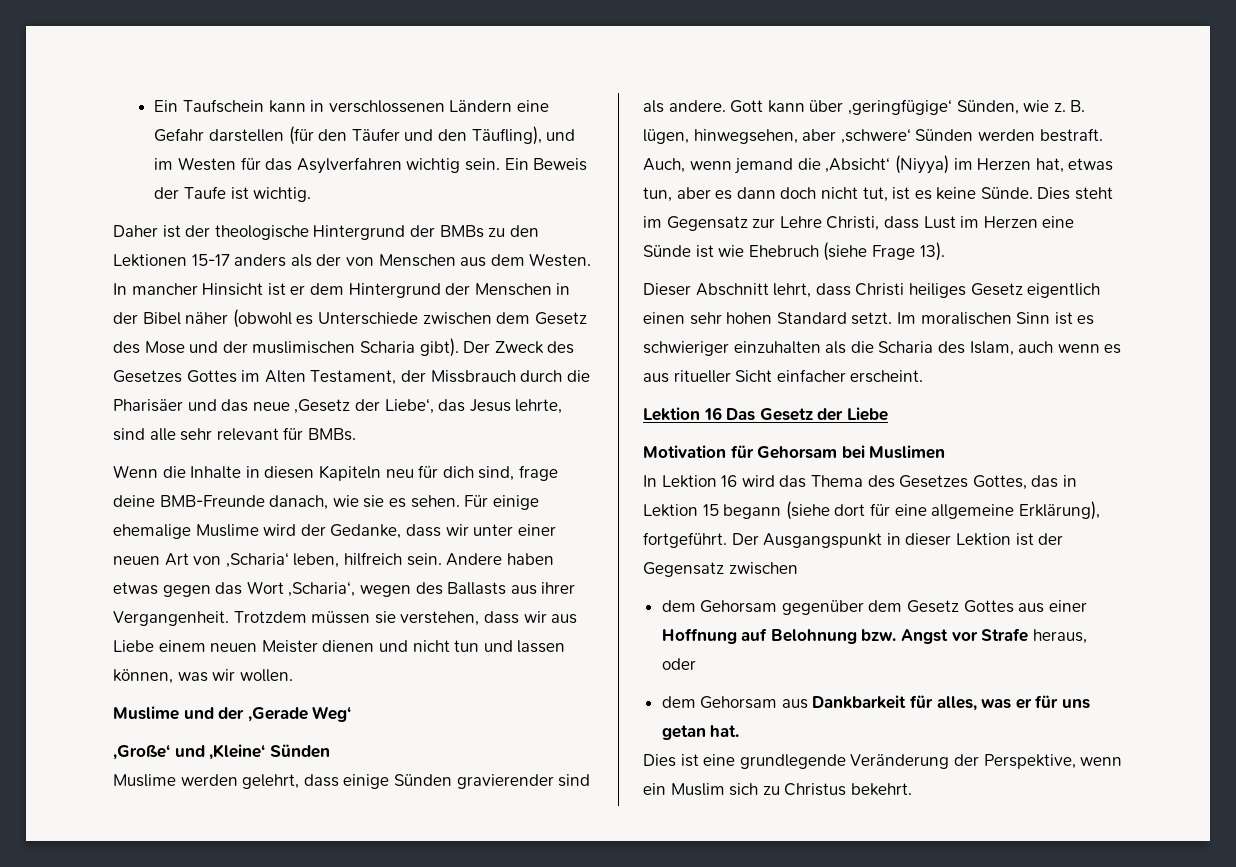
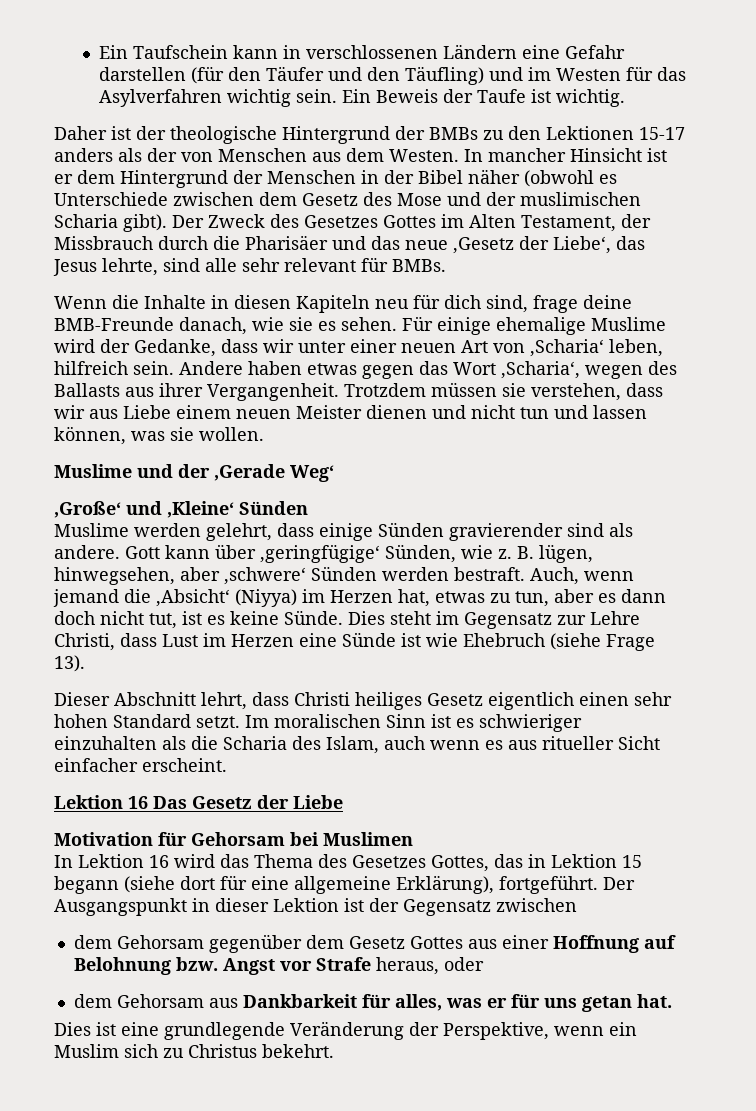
- Ein Taufschein kann in verschlossenen Ländern eine Gefahr darstellen (für den Täufer und den Täufling), und im Westen für das Asylverfahren wichtig sein.
+ Ein Taufschein kann in verschlossenen Ländern eine Gefahr darstellen (für den Täufer und den Täufling) und im Westen für das Asylverfahren wichtig sein.
- Trotzdem müssen sie verstehen, dass wir aus Liebe einem neuen Meister dienen und nicht tun und lassen können, was wir wollen.
+ Trotzdem müssen sie verstehen, dass wir aus Liebe einem neuen Meister dienen und nicht tun und lassen können, was sie wollen.
- Auch, wenn jemand die ‚Absicht‘ (Niyya) im Herzen hat, etwas tun, aber es dann doch nicht tut, ist es keine Sünde.
+ Auch, wenn jemand die ‚Absicht‘ (Niyya) im Herzen hat, etwas zu tun, aber es dann doch nicht tut, ist es keine Sünde.

